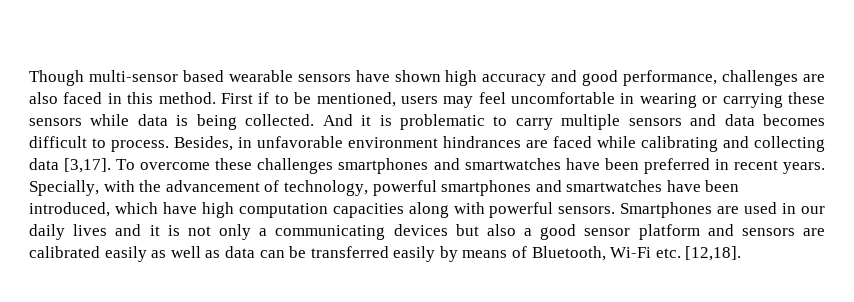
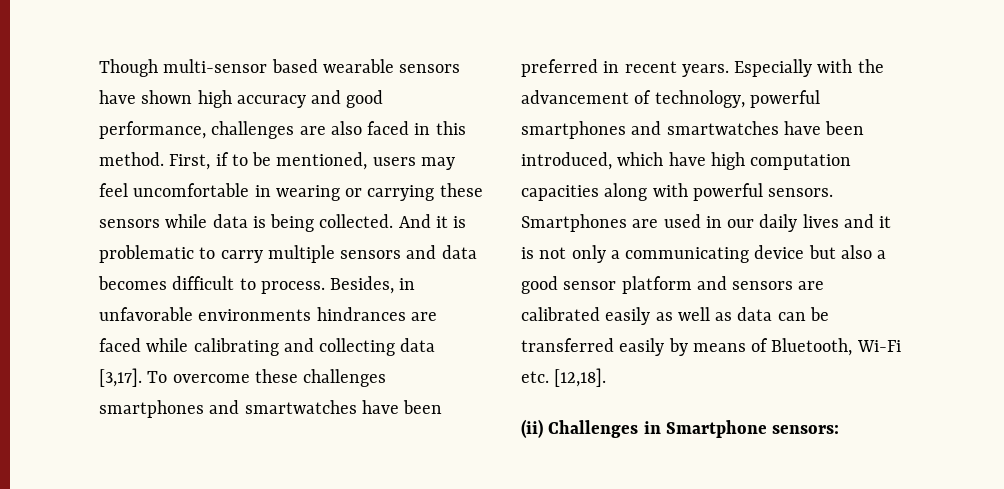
- First if to be mentioned, users may feel uncomfortable in wearing or carrying these sensors while data is being collected.
+ First, if to be mentioned, users may feel uncomfortable in wearing or carrying these sensors while data is being collected.
- Besides, in unfavorable environment hindrances are faced while calibrating and collecting data [3,17].
+ Besides, in unfavorable environments hindrances are faced while calibrating and collecting data [3,17].
- Specially, with the advancement of technology, powerful smartphones and smartwatches have been introduced, which have high computation capacities along with powerful sensors.
+ Especially with the advancement of technology, powerful smartphones and smartwatches have been introduced, which have high computation capacities along with powerful sensors.
- Smartphones are used in our daily lives and it is not only a communicating devices but also a good sensor platform and sensors are calibrated easily as well as data can be transferred easily by means of Bluetooth, Wi-Fi etc. [12,18].
+ Smartphones are used in our daily lives and it is not only a communicating device but also a good sensor platform and sensors are calibrated easily as well as data can be transferred easily by means of Bluetooth, Wi-Fi etc. [12,18].
+ (ii) Challenges in Smartphone sensors:

